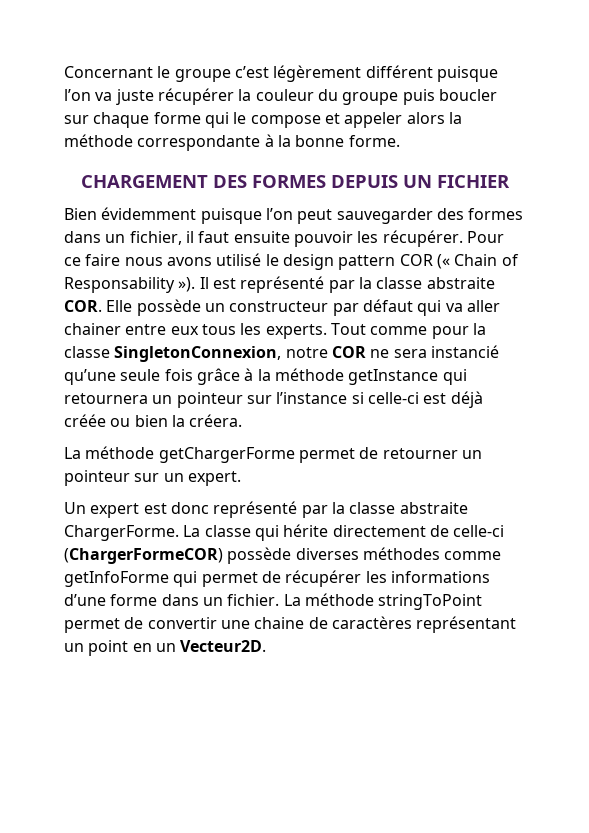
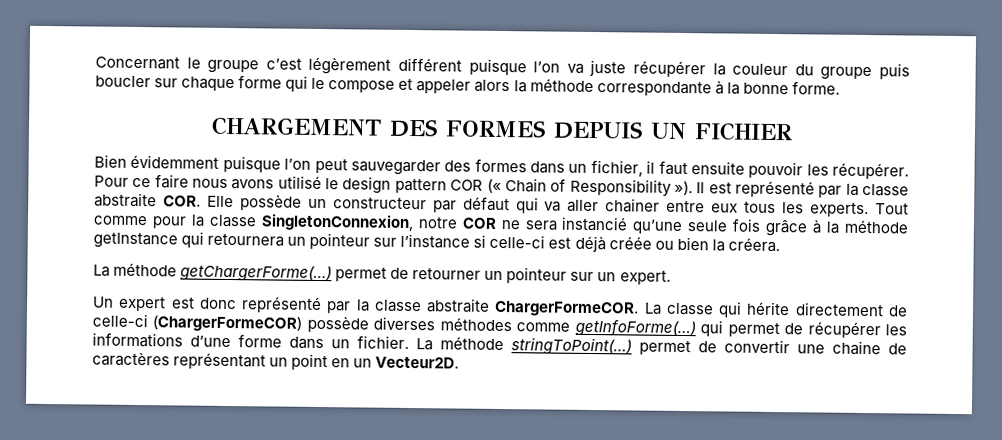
- Pour ce faire nous avons utilisé le design pattern COR (« Chain of Responsability »).
+ Pour ce faire nous avons utilisé le design pattern COR (« Chain of Responsibility »).
- La méthode getChargerForme permet de retourner un pointeur sur un expert.
+ La méthode getChargerForme(…) permet de retourner un pointeur sur un expert.
- Un expert est donc représenté par la classe abstraite ChargerForme.
+ Un expert est donc représenté par la classe abstraite ChargerFormeCOR.
- La classe qui hérite directement de celle-ci (ChargerFormeCOR) possède diverses méthodes comme getInfoForme qui permet de récupérer les informations d’une forme dans un fichier.
+ La classe qui hérite directement de celle-ci (ChargerFormeCOR) possède diverses méthodes comme getInfoForme(…) qui permet de récupérer les informations d’une forme dans un fichier.
- La méthode stringToPoint permet de convertir une chaine de caractères représentant un point en un Vecteur2D.
+ La méthode stringToPoint(…) permet de convertir une chaine de caractères représentant un point en un Vecteur2D.

